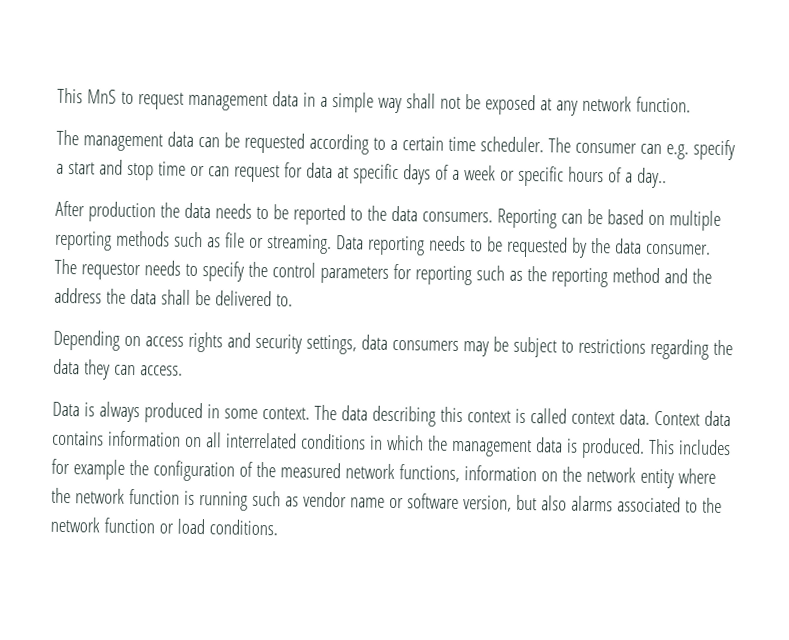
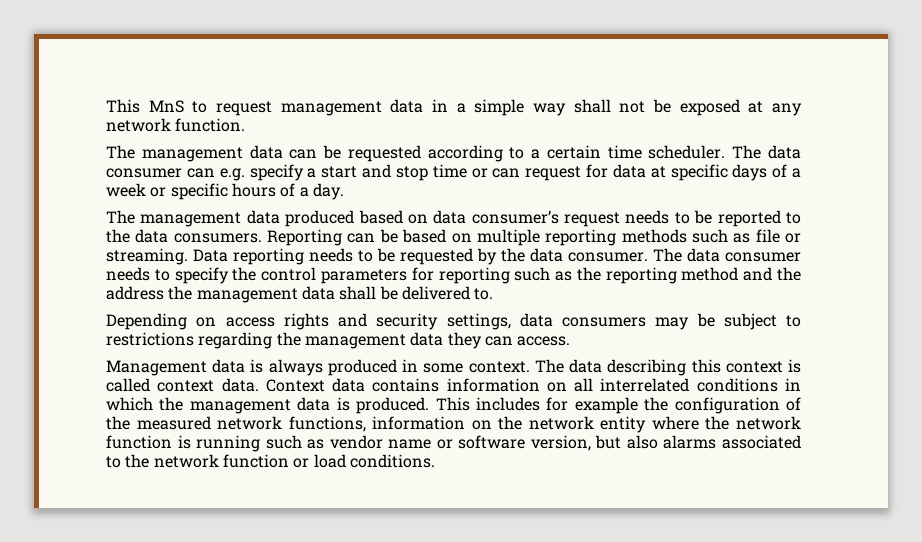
- The consumer can e.g. specify a start and stop time or can request for data at specific days of a week or specific hours of a day..
- After production the data needs to be reported to the data consumers.
+ The data consumer can e.g. specify a start and stop time or can request for data at specific days of a week or specific hours of a day.
+ The management data produced based on data consumer’s request needs to be reported to the data consumers.
- The requestor needs to specify the control parameters for reporting such as the reporting method and the address the data shall be delivered to.
+ The data consumer needs to specify the control parameters for reporting such as the reporting method and the address the management data shall be delivered to.
- Depending on access rights and security settings, data consumers may be subject to restrictions regarding the data they can access.
+ Depending on access rights and security settings, data consumers may be subject to restrictions regarding the management data they can access.
- Data is always produced in some context.
+ Management data is always produced in some context.

